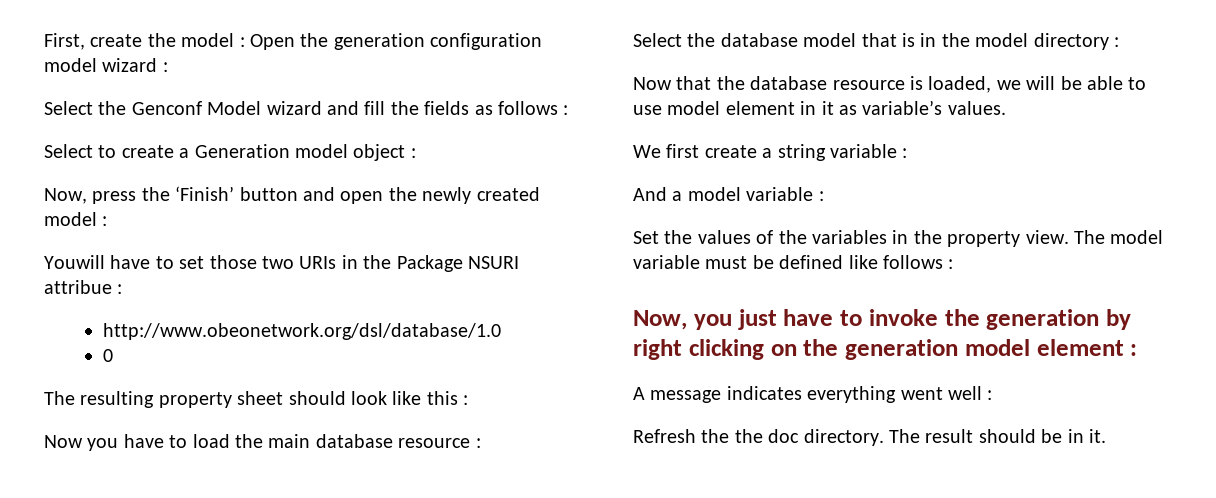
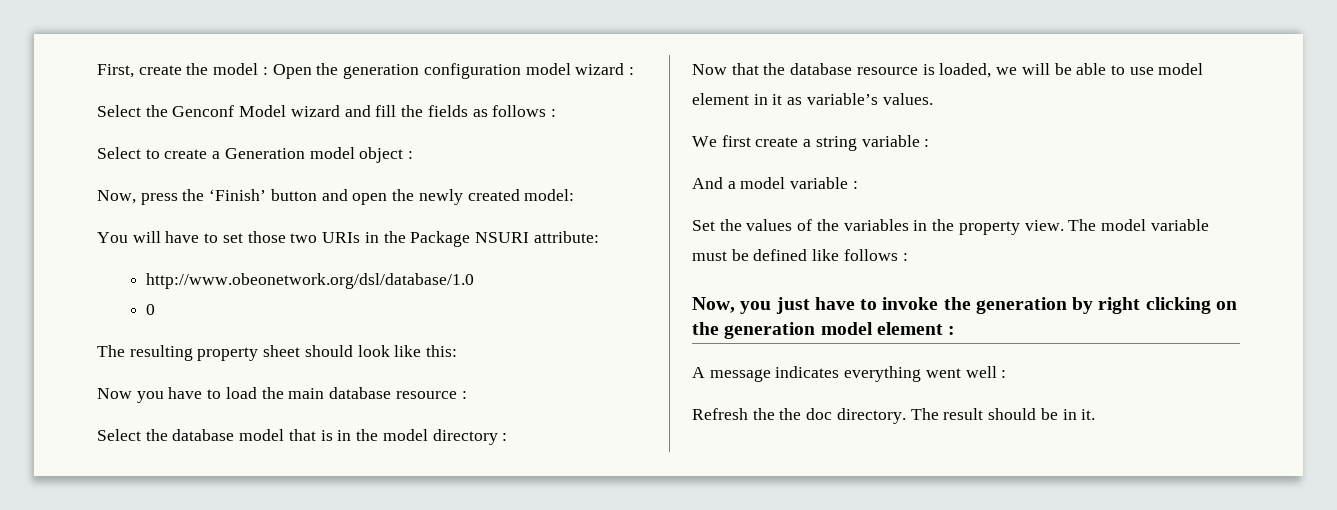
- Now, press the ‘Finish’ button and open the newly created model :
- Youwill have to set those two URIs in the Package NSURI attribue :
+ Now, press the ‘Finish’ button and open the newly created model:
+ You will have to set those two URIs in the Package NSURI attribute:
- The resulting property sheet should look like this :
+ The resulting property sheet should look like this:

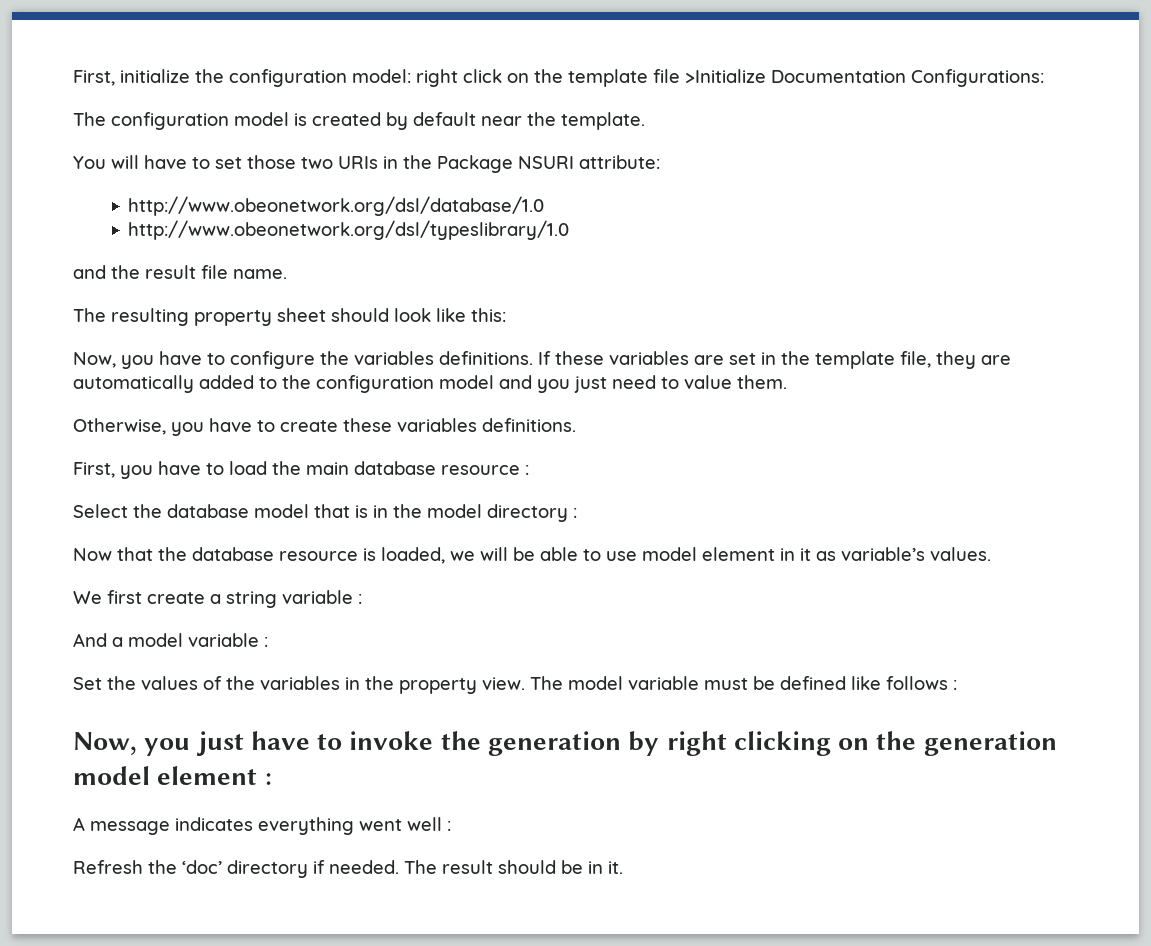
- First, create the model : Open the generation configuration model wizard :
- Select the Genconf Model wizard and fill the fields as follows :
- Select to create a Generation model object :
- Now, press the ‘Finish’ button and open the newly created model:
+ First, initialize the configuration model: right click on the template file >Initialize Documentation Configurations:
+ The configuration model is created by default near the template.
- 0
+ http://www.obeonetwork.org/dsl/typeslibrary/1.0
+ and the result file name.
- Now you have to load the main database resource :
+ Now, you have to configure the variables definitions. If these variables are set in the template file, they are automatically added to the configuration model and you just need to value them.
+ Otherwise, you have to create these variables definitions.
+ First, you have to load the main database resource :
- Refresh the the doc directory.
+ Refresh the ‘doc’ directory if needed.

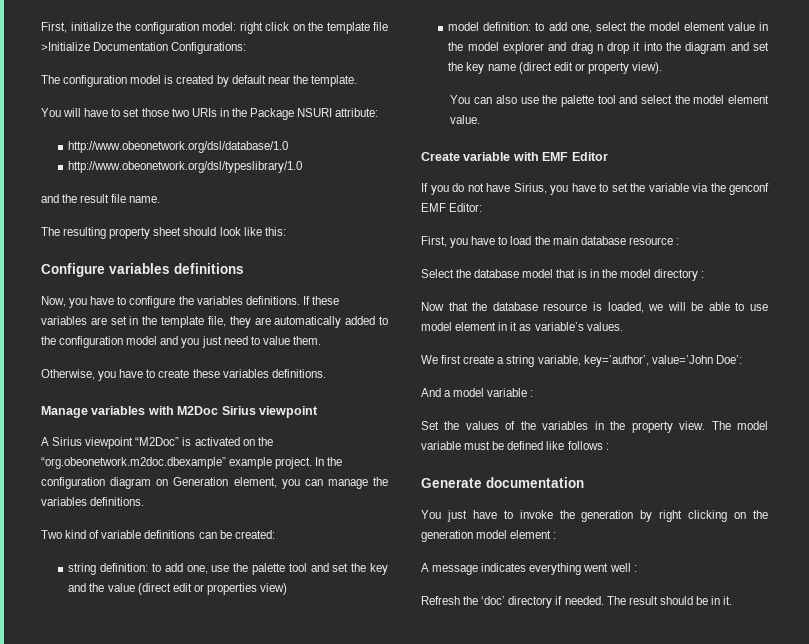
+ Configure variables definitions
+ Manage variables with M2Doc Sirius viewpoint
+ A Sirius viewpoint “M2Doc” is activated on the “org.obeonetwork.m2doc.dbexample” example project. In the configuration diagram on Generation element, you can manage the variables definitions.
+ Two kind of variable definitions can be created:
+ string definition: to add one, use the palette tool and set the key and the value (direct edit or properties view)
+ model definition: to add one, select the model element value in the model explorer and drag n drop it into the diagram and set the key name (direct edit or property view).
+ You can also use the palette tool and select the model element value.
+ Create variable with EMF Editor
+ If you do not have Sirius, you have to set the variable via the genconf EMF Editor:
- We first create a string variable :
+ We first create a string variable, key=’author’, value=’John Doe’:
- Now, you just have to invoke the generation by right clicking on the generation model element :
+ Generate documentation
+ You just have to invoke the generation by right clicking on the generation model element :

